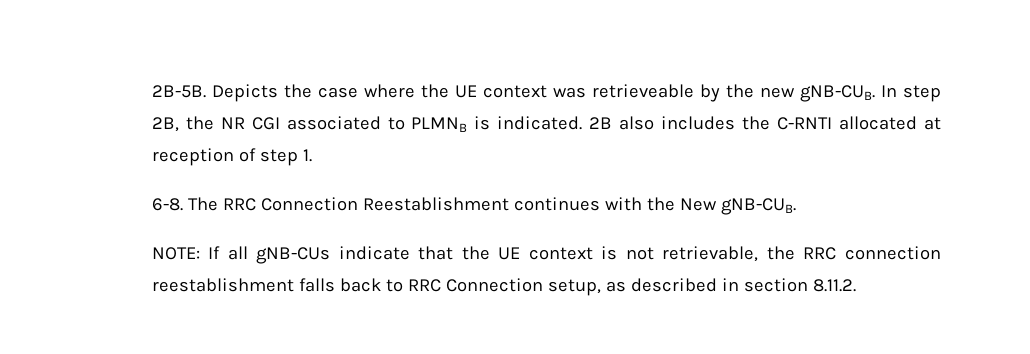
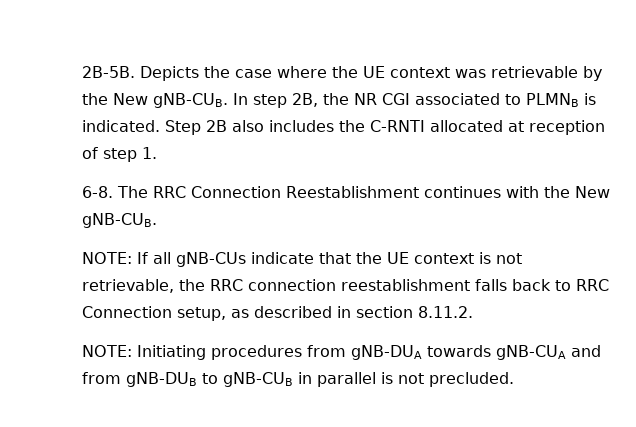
- Depicts the case where the UE context was retrieveable by the new gNB-CUB.
+ Depicts the case where the UE context was retrievable by the New gNB-CUB.
- 2B also includes the C-RNTI allocated at reception of step 1.
+ Step 2B also includes the C-RNTI allocated at reception of step 1.
+ NOTE: Initiating procedures from gNB-DUA towards gNB-CUA and from gNB-DUB to gNB-CUB in parallel is not precluded.

